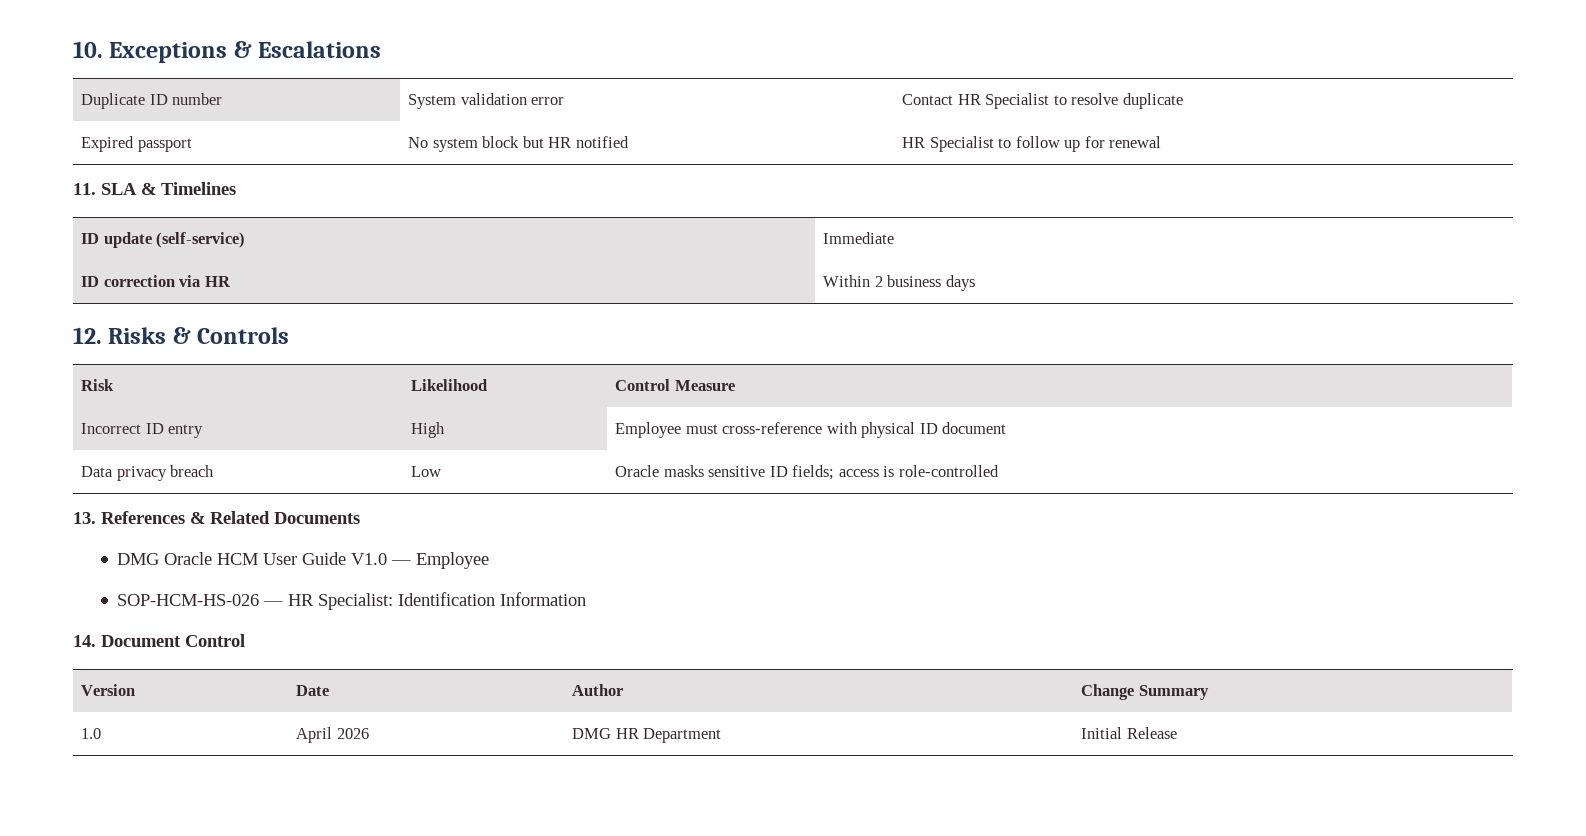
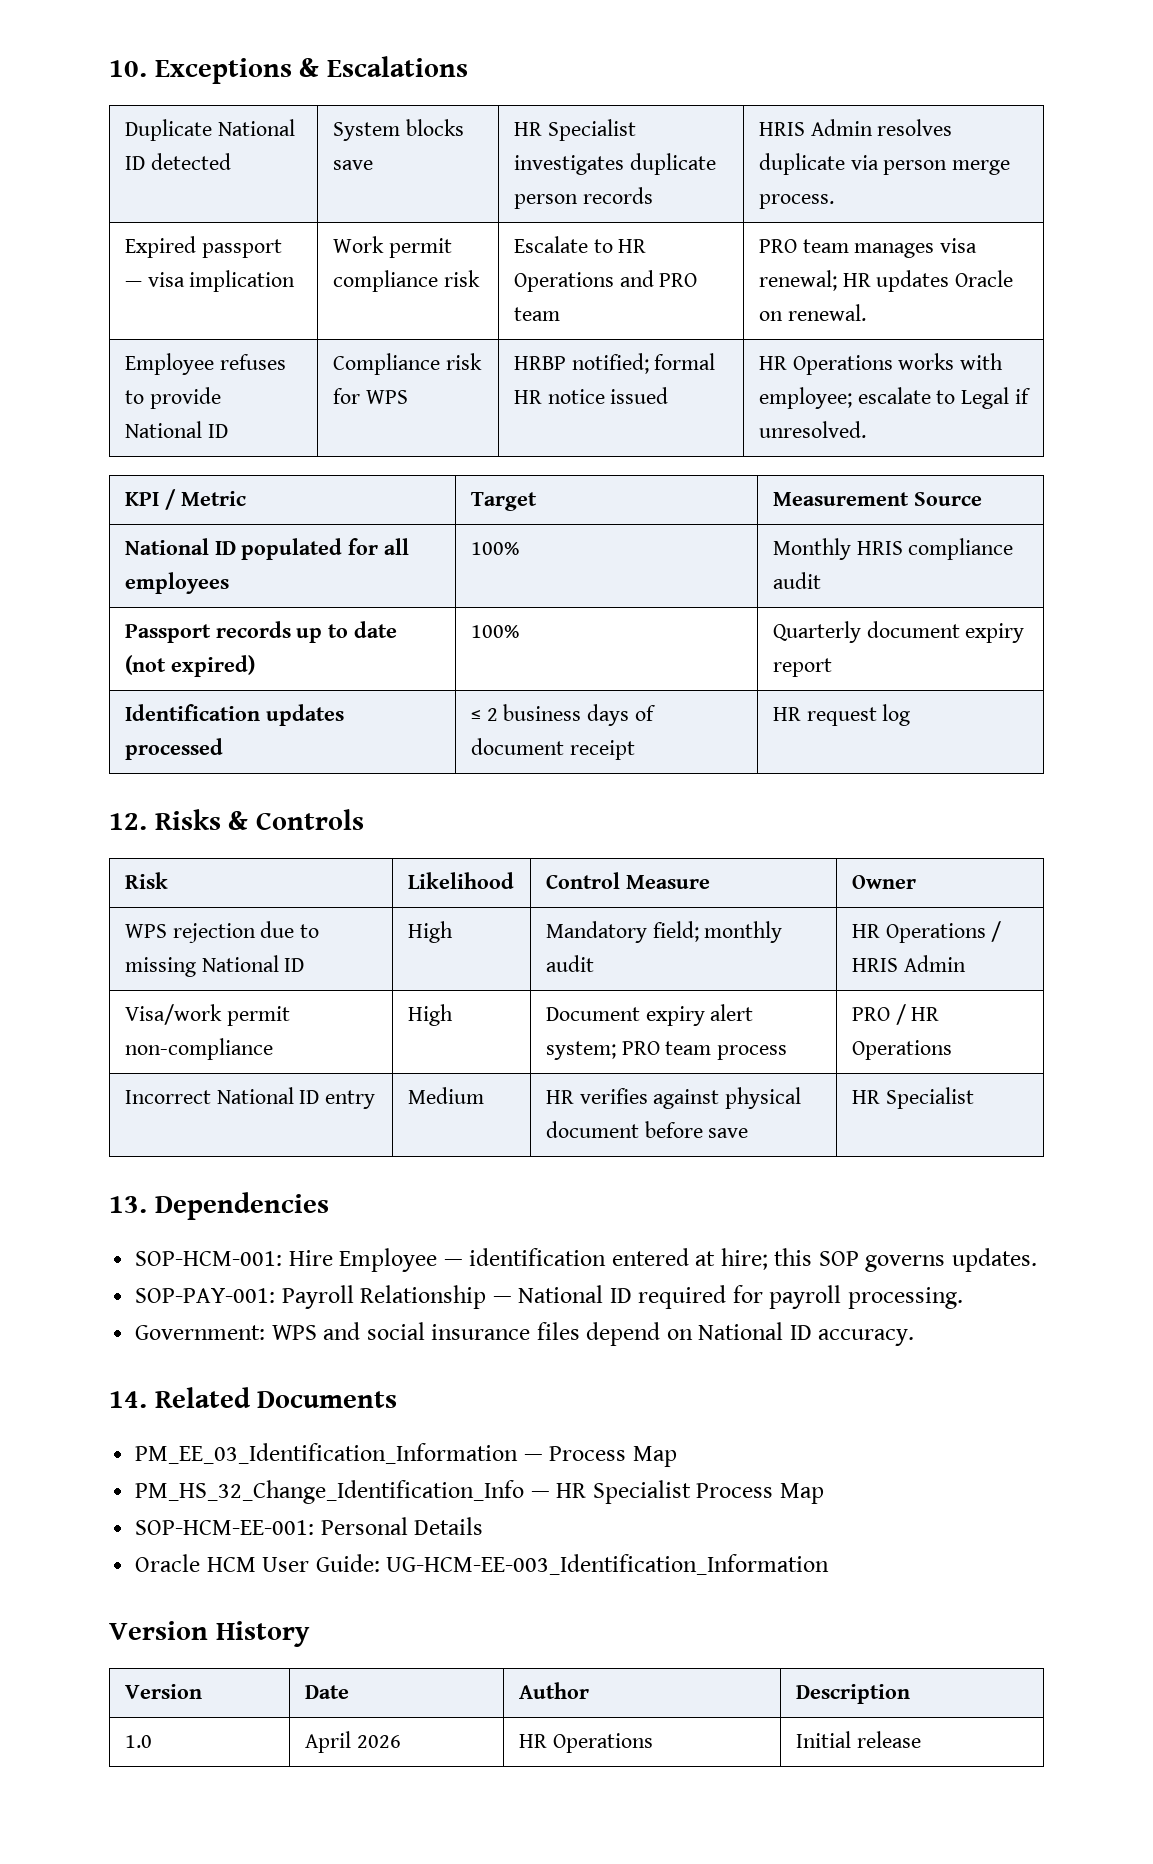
- Duplicate ID number | System validation error | Contact HR Specialist to resolve duplicate
- Expired passport | No system block but HR notified | HR Specialist to follow up for renewal
- 11. SLA & Timelines
- ID update (self-service) | Immediate
- ID correction via HR | Within 2 business days
+ Duplicate National ID detected | System blocks save | HR Specialist investigates duplicate person records | HRIS Admin resolves duplicate via person merge process.
+ Expired passport — visa implication | Work permit compliance risk | Escalate to HR Operations and PRO team | PRO team manages visa renewal; HR updates Oracle on renewal.
+ Employee refuses to provide National ID | Compliance risk for WPS | HRBP notified; formal HR notice issued | HR Operations works with employee; escalate to Legal if unresolved.
+ KPI / Metric | Target | Measurement Source
+ National ID populated for all employees | 100% | Monthly HRIS compliance audit
+ Passport records up to date (not expired) | 100% | Quarterly document expiry report
+ Identification updates processed | ≤ 2 business days of document receipt | HR request log
- Risk | Likelihood | Control Measure
+ Risk | Likelihood | Control Measure | Owner
+ WPS rejection due to missing National ID | High | Mandatory field; monthly audit | HR Operations / HRIS Admin
+ Visa/work permit non-compliance | High | Document expiry alert system; PRO team process | PRO / HR Operations
- Incorrect ID entry | High | Employee must cross-reference with physical ID document
- Data privacy breach | Low | Oracle masks sensitive ID fields; access is role-controlled
- 13. References & Related Documents
- DMG Oracle HCM User Guide V1.0 — Employee
- SOP-HCM-HS-026 — HR Specialist: Identification Information
- 14. Document Control
+ Incorrect National ID entry | Medium | HR verifies against physical document before save | HR Specialist
+ 13. Dependencies
+ SOP-HCM-001: Hire Employee — identification entered at hire; this SOP governs updates.
+ SOP-PAY-001: Payroll Relationship — National ID required for payroll processing.
+ Government: WPS and social insurance files depend on National ID accuracy.
+ 14. Related Documents
+ PM_EE_03_Identification_Information — Process Map
+ PM_HS_32_Change_Identification_Info — HR Specialist Process Map
+ SOP-HCM-EE-001: Personal Details
+ Oracle HCM User Guide: UG-HCM-EE-003_Identification_Information
+ Version History
- Version | Date | Author | Change Summary
+ Version | Date | Author | Description
- 1.0 | April 2026 | DMG HR Department | Initial Release
+ 1.0 | April 2026 | HR Operations | Initial release

